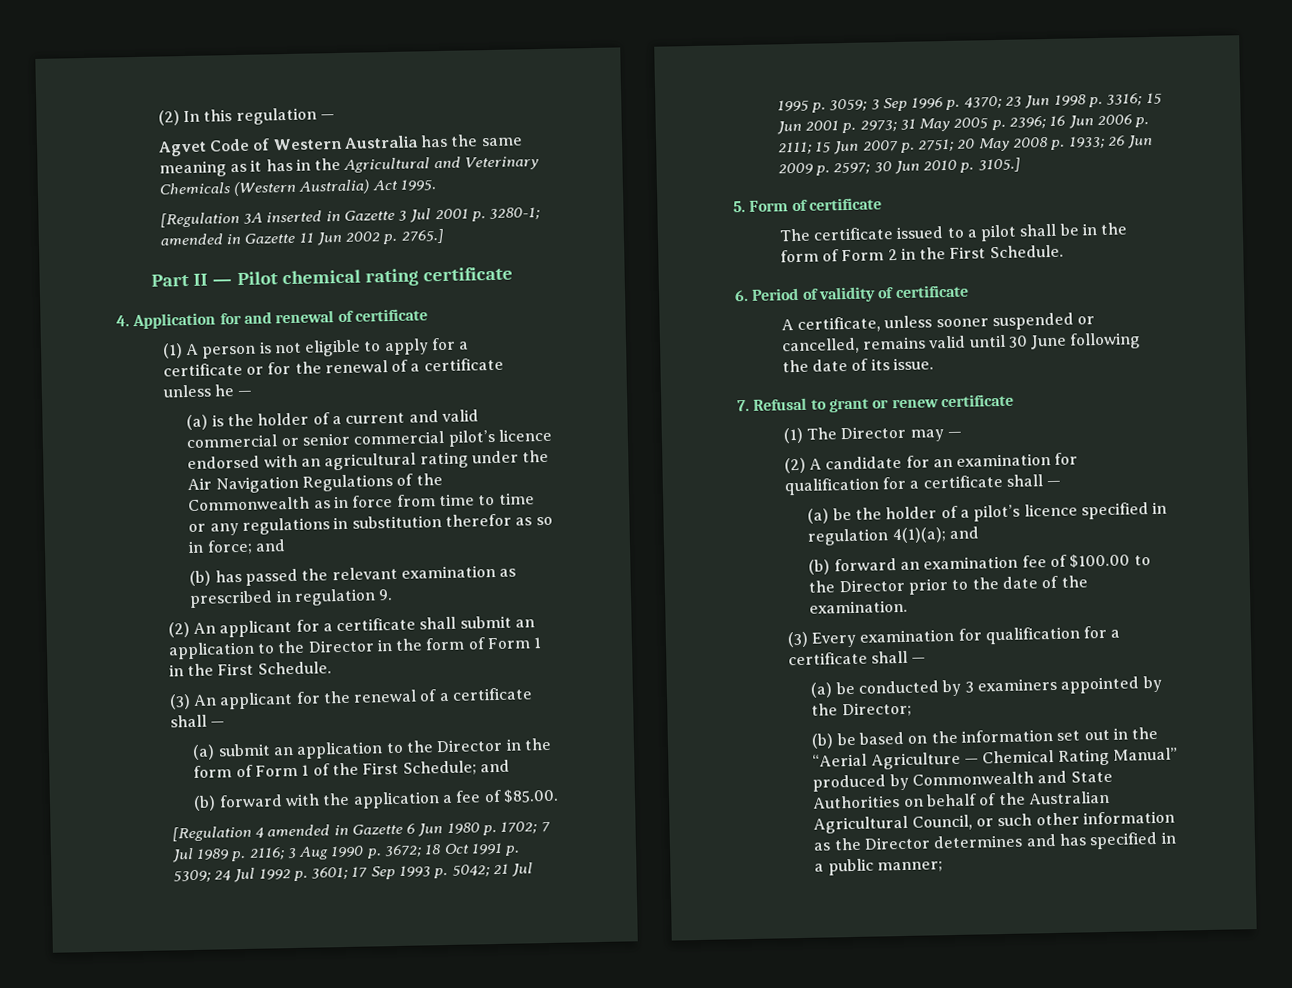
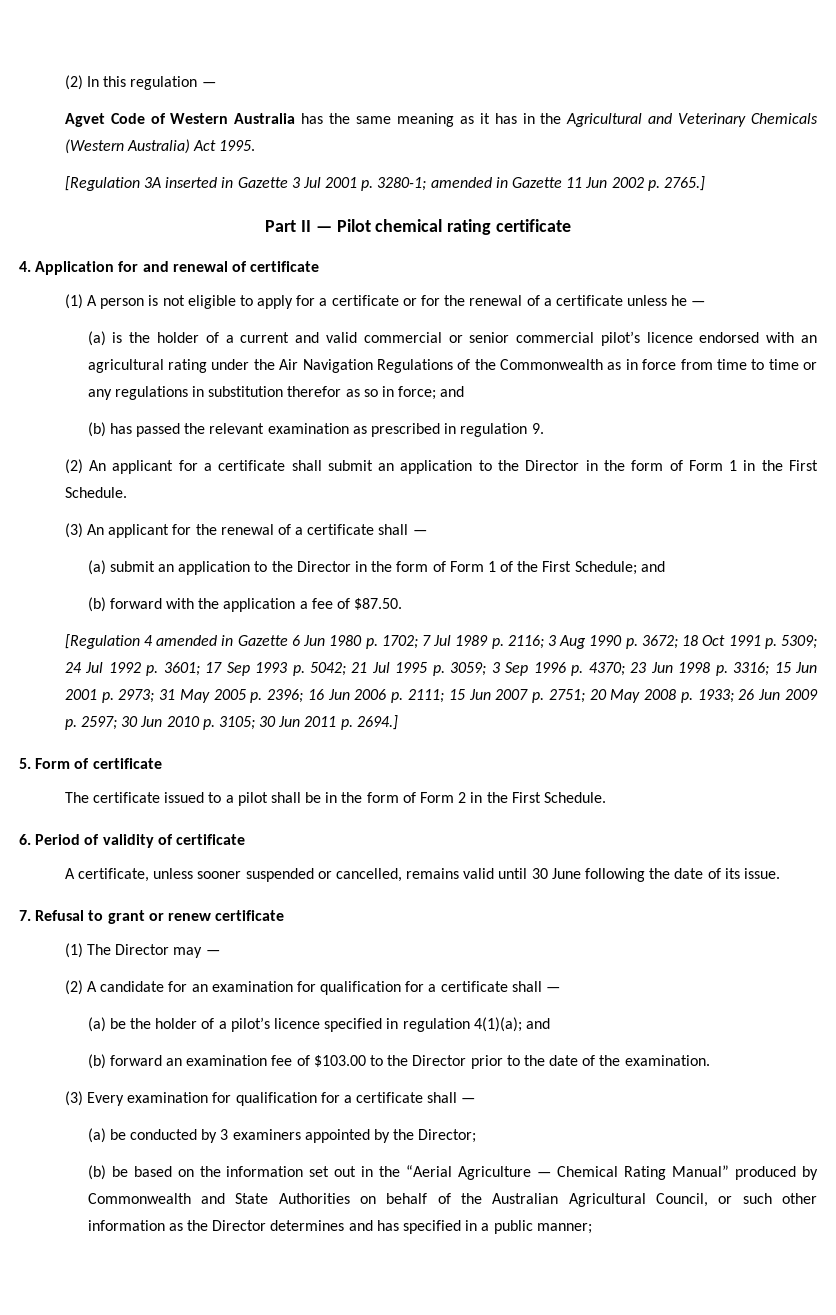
- (b) forward with the application a fee of $85.00.
+ (b) forward with the application a fee of $87.50.
- 30 Jun 2010 p. 3105.]
+ 30 Jun 2010 p. 3105; 30 Jun 2011 p. 2694.]
- (b) forward an examination fee of $100.00 to the Director prior to the date of the examination.
+ (b) forward an examination fee of $103.00 to the Director prior to the date of the examination.

